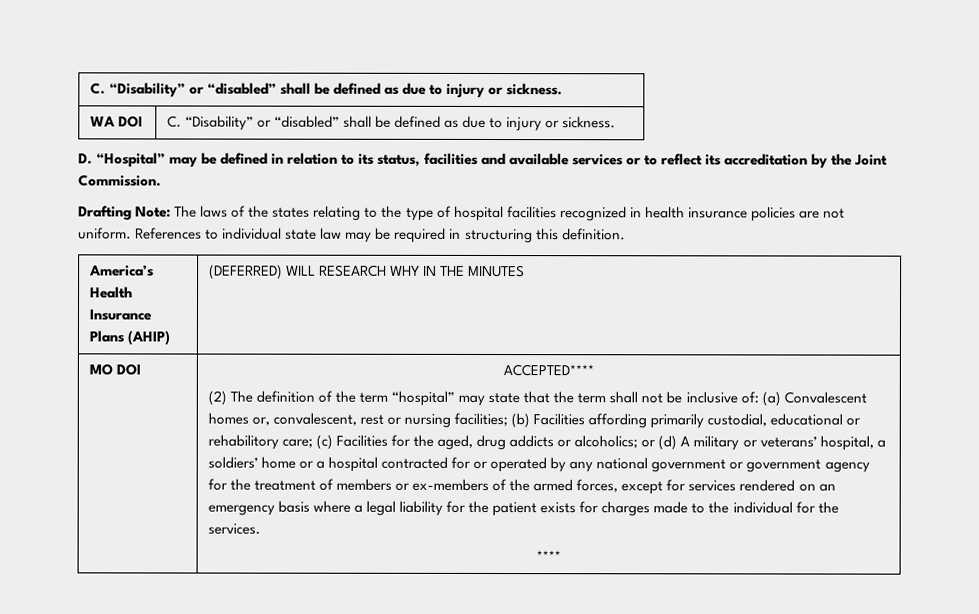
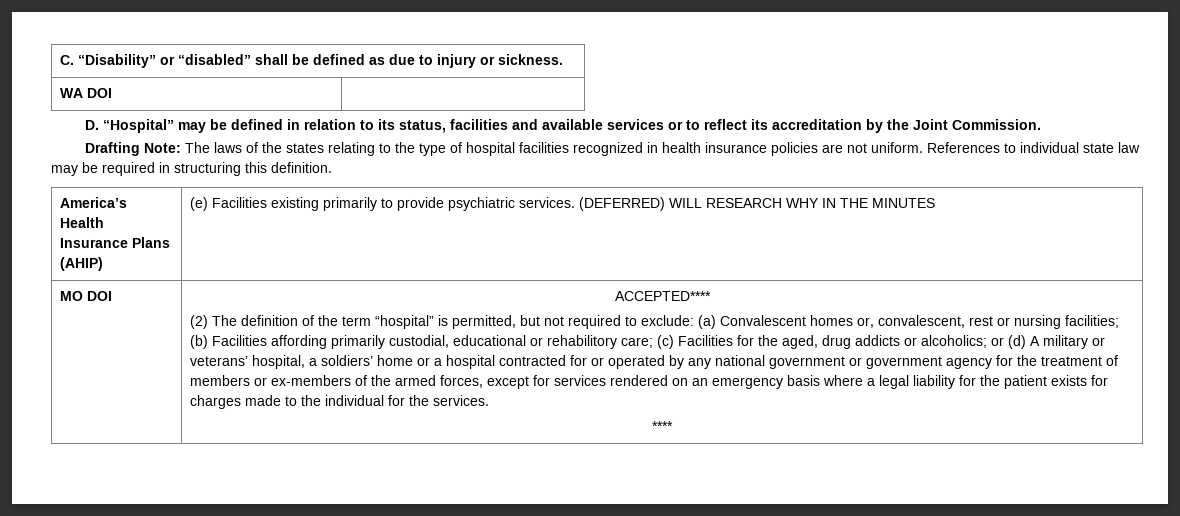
- WA DOI | C. “Disability” or “disabled” shall be defined as due to injury or sickness.
+ WA DOI |
- America’s Health Insurance Plans (AHIP) | (DEFERRED) WILL RESEARCH WHY IN THE MINUTES
+ America’s Health Insurance Plans (AHIP) | (e) Facilities existing primarily to provide psychiatric services. (DEFERRED) WILL RESEARCH WHY IN THE MINUTES
- (2) The definition of the term “hospital” may state that the term shall not be inclusive of:
+ (2) The definition of the term “hospital” is permitted, but not required to exclude:

